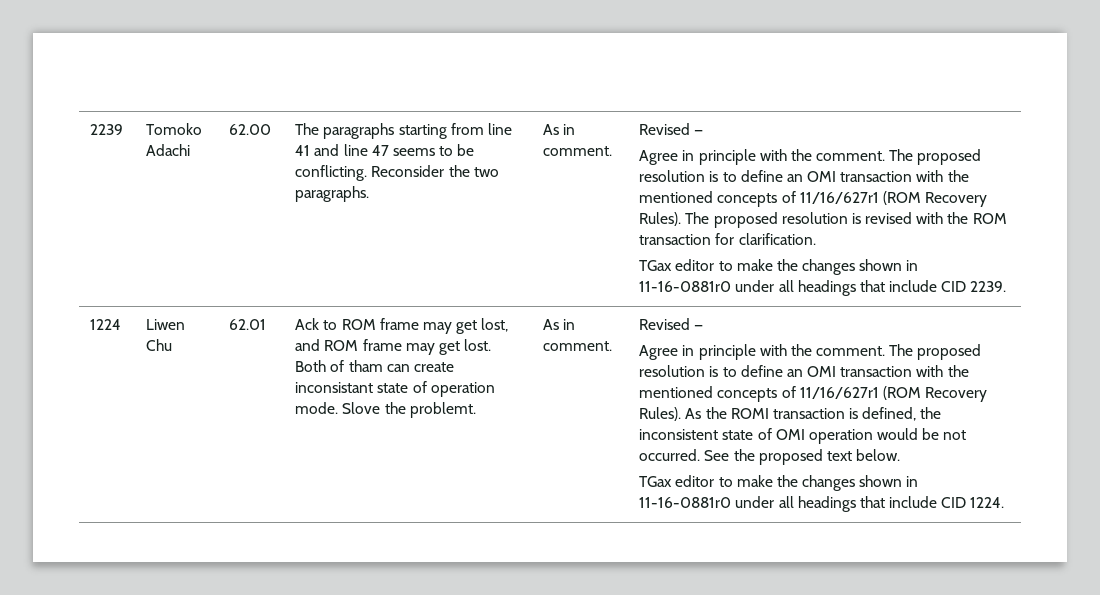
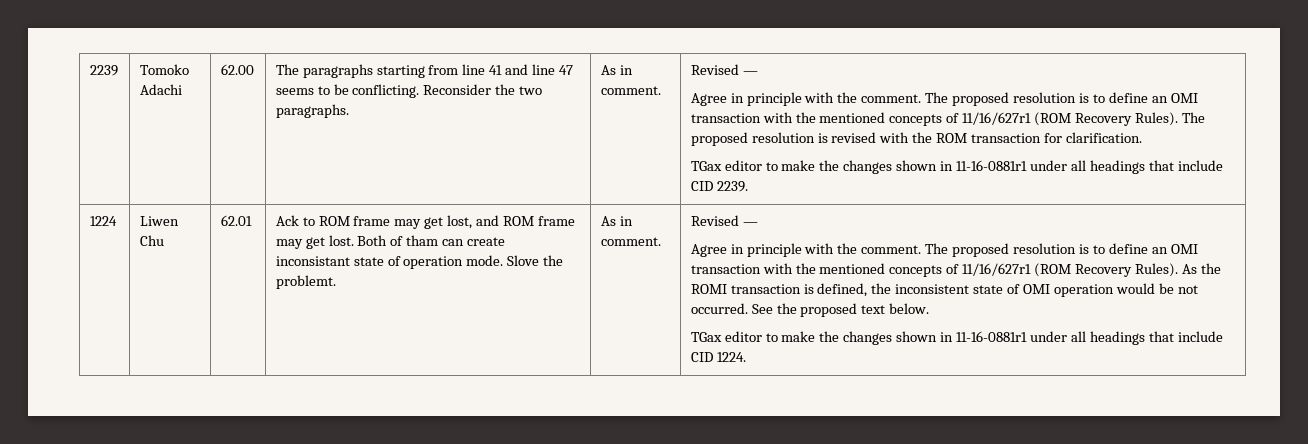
- TGax editor to make the changes shown in 11-16-0881r0 under all headings that include CID 2239.
+ TGax editor to make the changes shown in 11-16-0881r1 under all headings that include CID 2239.
- TGax editor to make the changes shown in 11-16-0881r0 under all headings that include CID 1224.
+ TGax editor to make the changes shown in 11-16-0881r1 under all headings that include CID 1224.

